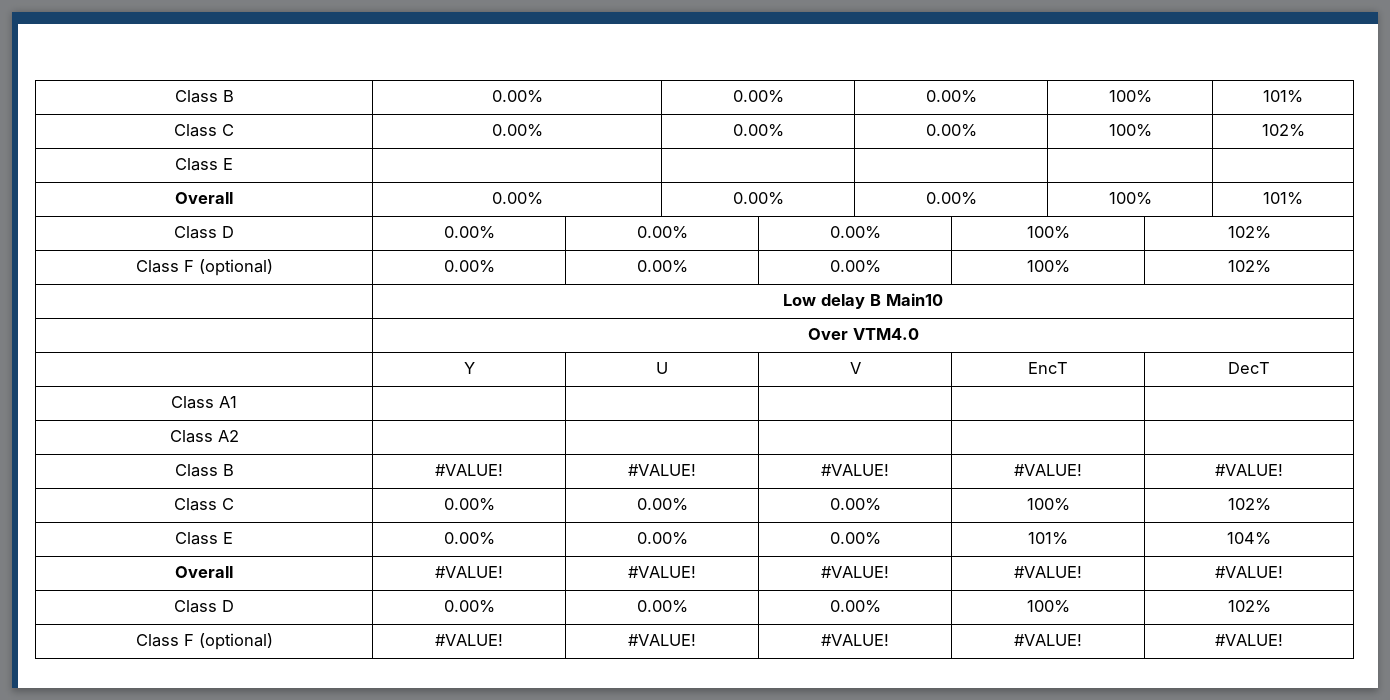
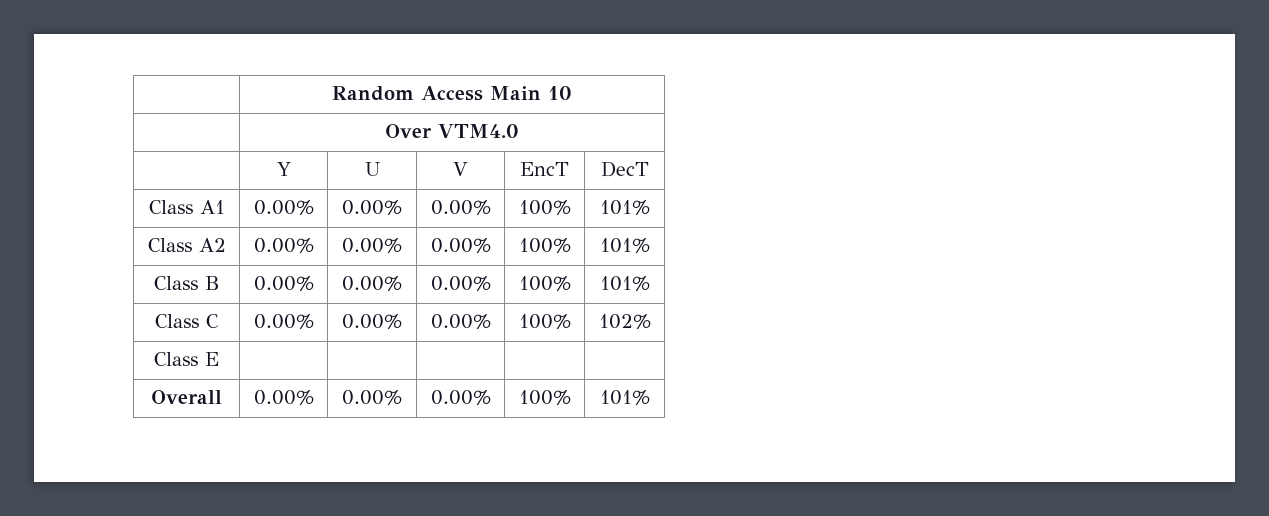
+ | Random Access Main 10
+ | Over VTM4.0
+ | Y | U | V | EncT | DecT
+ Class A1 | 0.00% | 0.00% | 0.00% | 100% | 101%
+ Class A2 | 0.00% | 0.00% | 0.00% | 100% | 101%
  Overall | 0.00% | 0.00% | 0.00% | 100% | 101%
- Class D | 0.00% | 0.00% | 0.00% | 100% | 102%
- Class F (optional) | 0.00% | 0.00% | 0.00% | 100% | 102%
- | Low delay B Main10
- | Over VTM4.0
- | Y | U | V | EncT | DecT
- Class A1 | | | | |
- Class A2 | | | | |
- Class B | #VALUE! | #VALUE! | #VALUE! | #VALUE! | #VALUE!
- Class C | 0.00% | 0.00% | 0.00% | 100% | 102%
- Class E | 0.00% | 0.00% | 0.00% | 101% | 104%
- Overall | #VALUE! | #VALUE! | #VALUE! | #VALUE! | #VALUE!
- Class D | 0.00% | 0.00% | 0.00% | 100% | 102%
- Class F (optional) | #VALUE! | #VALUE! | #VALUE! | #VALUE! | #VALUE!

